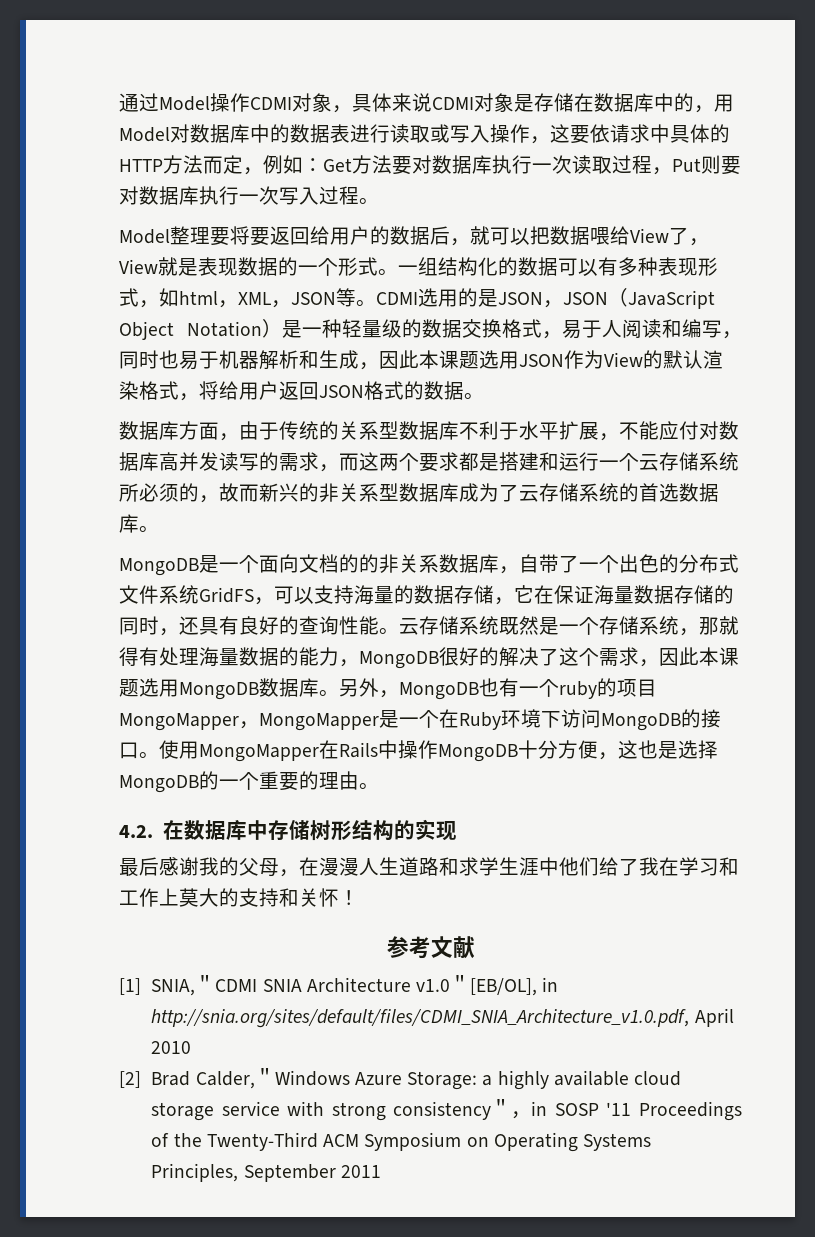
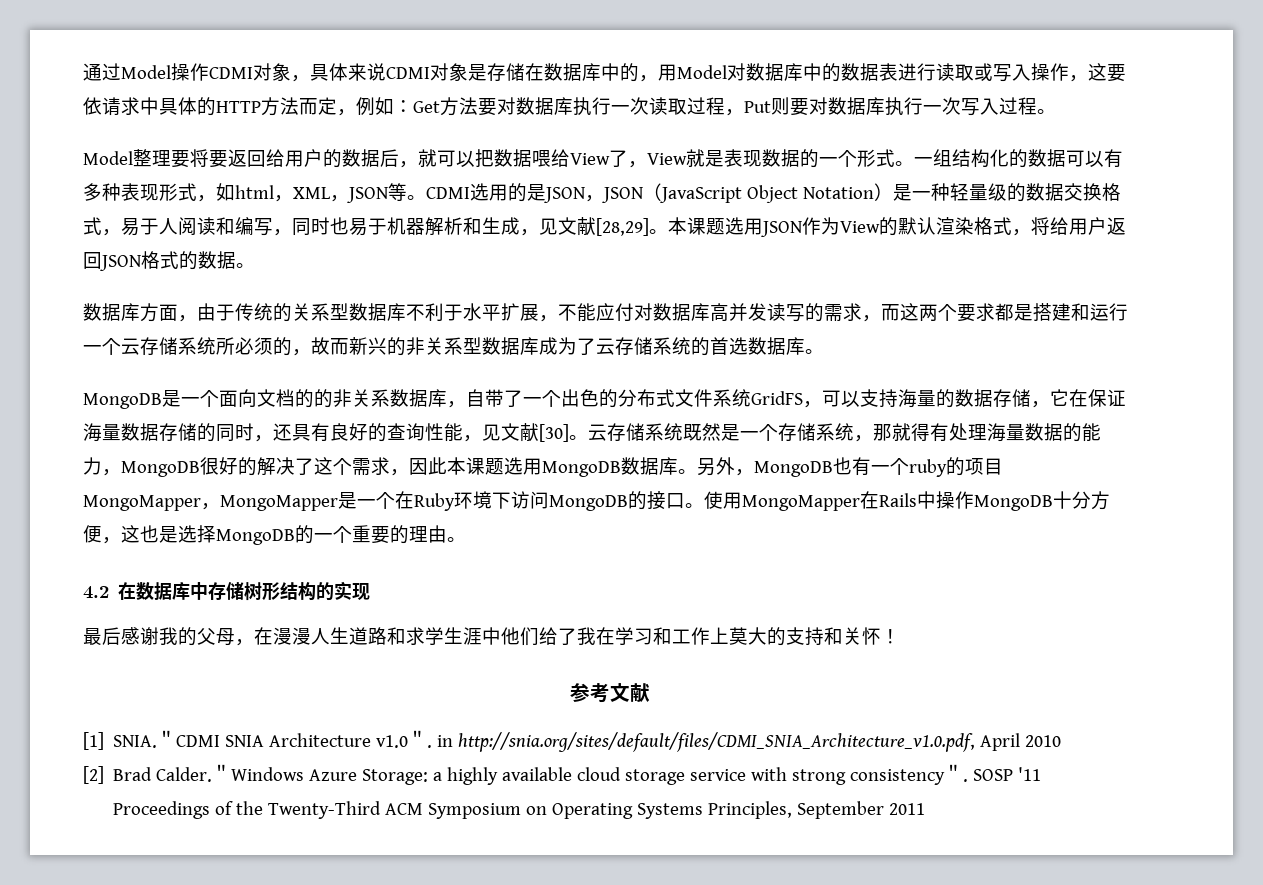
- CDMI选用的是JSON，JSON（JavaScript Object Notation）是一种轻量级的数据交换格式，易于人阅读和编写，同时也易于机器解析和生成，因此本课题选用JSON作为View的默认渲染格式，将给用户返回JSON格式的数据。
+ CDMI选用的是JSON，JSON（JavaScript Object Notation）是一种轻量级的数据交换格式，易于人阅读和编写，同时也易于机器解析和生成，见文献[28,29]。本课题选用JSON作为View的默认渲染格式，将给用户返回JSON格式的数据。
- MongoDB是一个面向文档的的非关系数据库，自带了一个出色的分布式文件系统GridFS，可以支持海量的数据存储，它在保证海量数据存储的同时，还具有良好的查询性能。
+ MongoDB是一个面向文档的的非关系数据库，自带了一个出色的分布式文件系统GridFS，可以支持海量的数据存储，它在保证海量数据存储的同时，还具有良好的查询性能，见文献[30]。
- 4.2.在数据库中存储树形结构的实现
+ 4.2在数据库中存储树形结构的实现
- [1] SNIA,＂CDMI SNIA Architecture v1.0＂[EB/OL], in http://snia.org/sites/default/files/CDMI_SNIA_Architecture_v1.0.pdf, April 2010
+ [1] SNIA.＂CDMI SNIA Architecture v1.0＂. in http://snia.org/sites/default/files/CDMI_SNIA_Architecture_v1.0.pdf, April 2010
- [2] Brad Calder,＂Windows Azure Storage: a highly available cloud storage service with strong consistency＂，in SOSP '11 Proceedings of the Twenty-Third ACM Symposium on Operating Systems Principles, September 2011
+ [2] Brad Calder.＂Windows Azure Storage: a highly available cloud storage service with strong consistency＂. SOSP '11 Proceedings of the Twenty-Third ACM Symposium on Operating Systems Principles, September 2011

